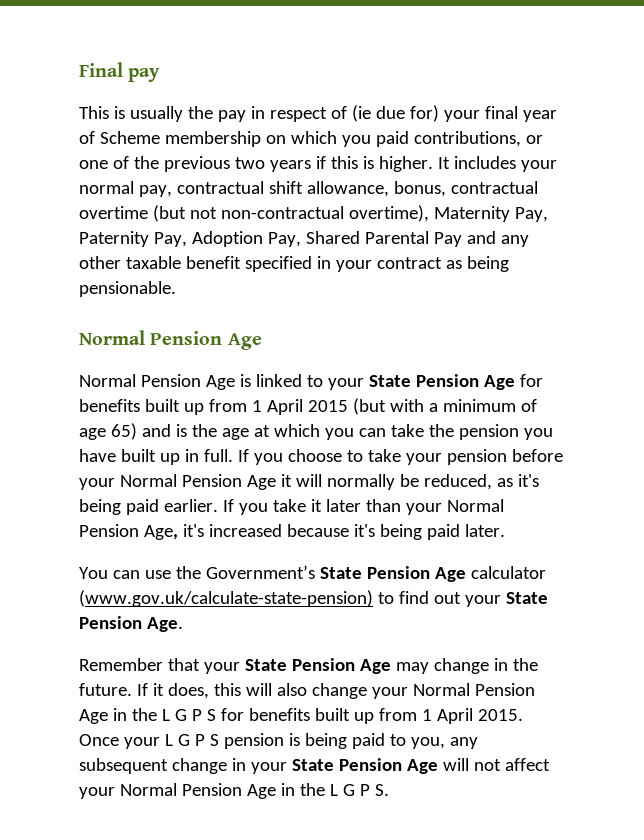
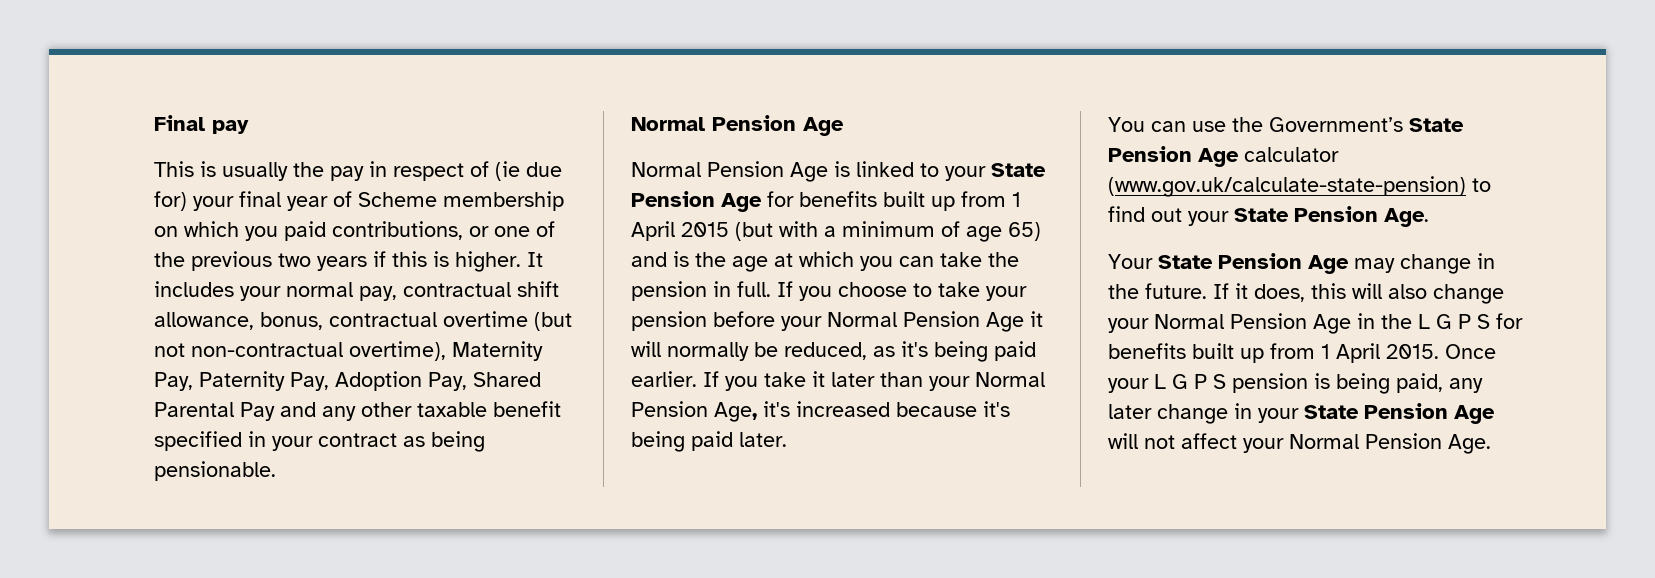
- Normal Pension Age is linked to your State Pension Age for benefits built up from 1 April 2015 (but with a minimum of age 65) and is the age at which you can take the pension you have built up in full.
+ Normal Pension Age is linked to your State Pension Age for benefits built up from 1 April 2015 (but with a minimum of age 65) and is the age at which you can take the pension in full.
- Remember that your State Pension Age may change in the future.
+ Your State Pension Age may change in the future.
- Once your L G P S pension is being paid to you, any subsequent change in your State Pension Age will not affect your Normal Pension Age in the L G P S.
+ Once your L G P S pension is being paid, any later change in your State Pension Age will not affect your Normal Pension Age.

